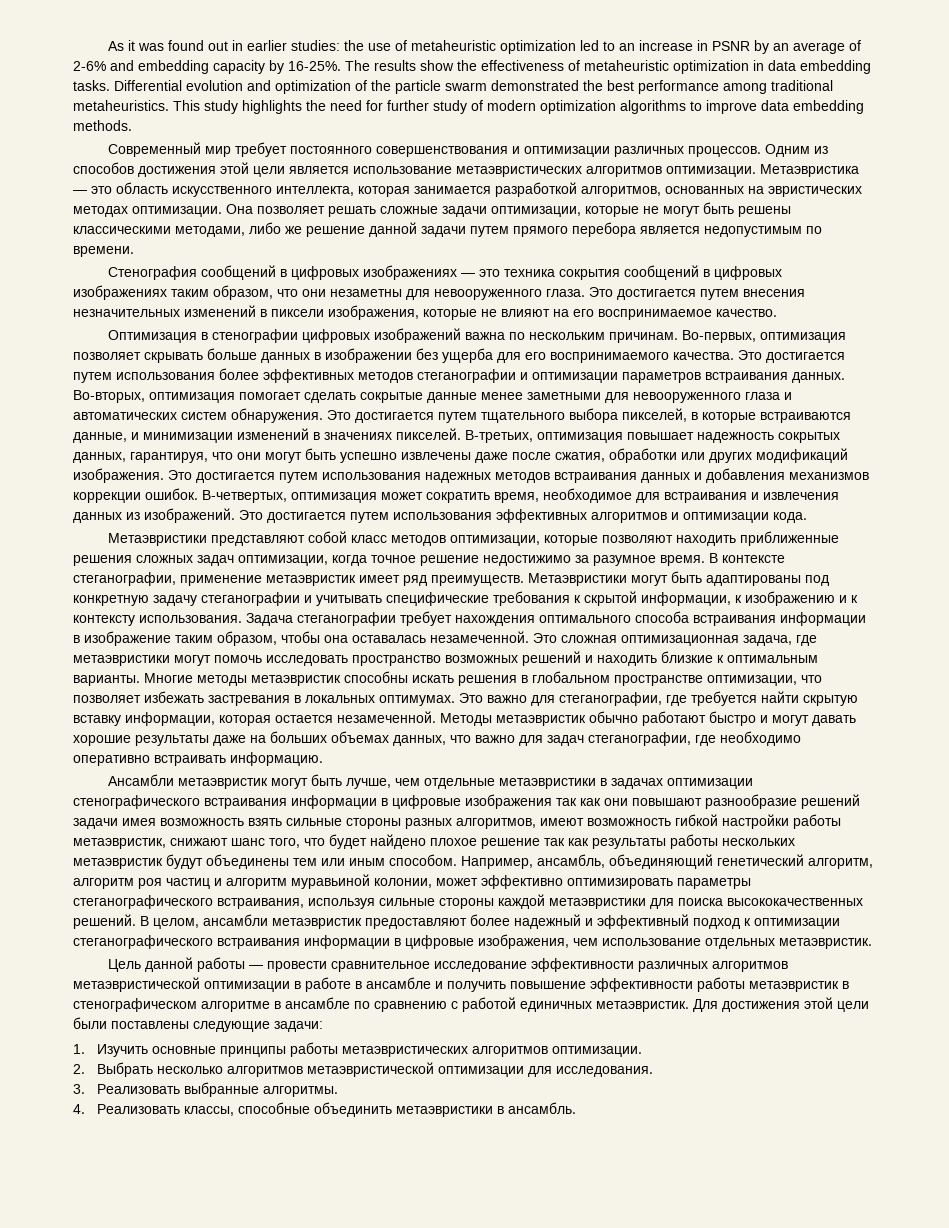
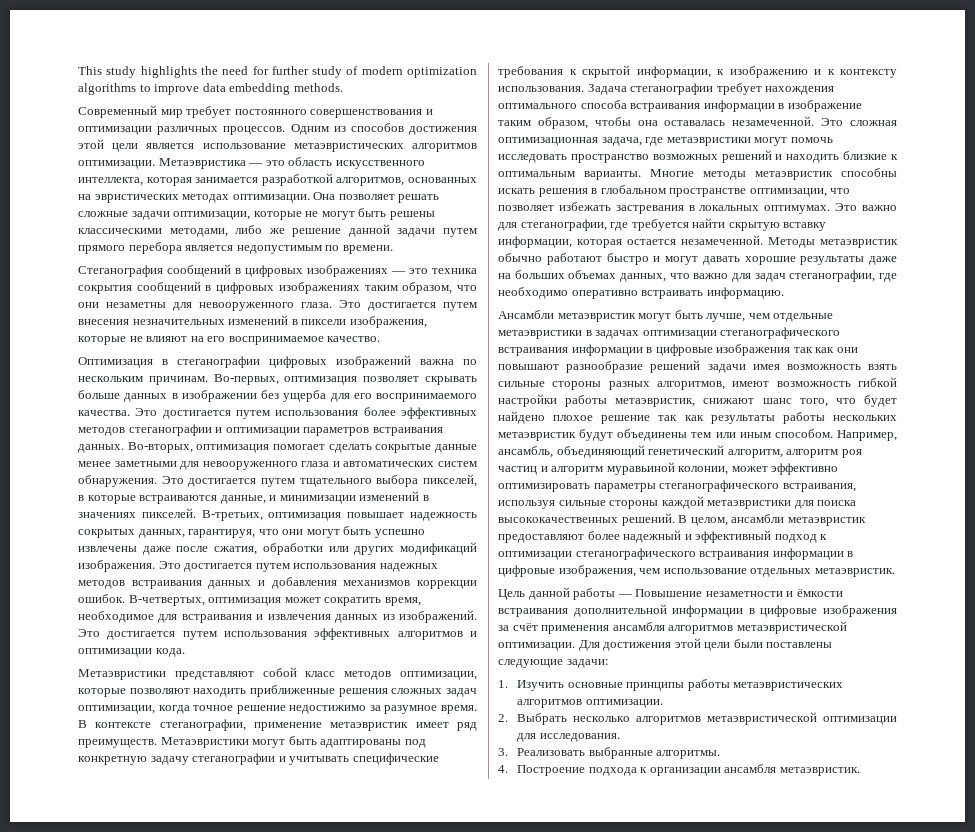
- As it was found out in earlier studies: the use of metaheuristic optimization led to an increase in PSNR by an average of 2-6% and embedding capacity by 16-25%. The results show the effectiveness of metaheuristic optimization in data embedding tasks. Differential evolution and optimization of the particle swarm demonstrated the best performance among traditional metaheuristics.
- Стенография сообщений в цифровых изображениях — это техника сокрытия сообщений в цифровых изображениях таким образом, что они незаметны для невооруженного глаза.
+ Стеганография сообщений в цифровых изображениях — это техника сокрытия сообщений в цифровых изображениях таким образом, что они незаметны для невооруженного глаза.
- Оптимизация в стенографии цифровых изображений важна по нескольким причинам.
+ Оптимизация в стеганографии цифровых изображений важна по нескольким причинам.
- Ансамбли метаэвристик могут быть лучше, чем отдельные метаэвристики в задачах оптимизации стенографического встраивания информации в цифровые изображения так как они повышают разнообразие решений задачи имея возможность взять сильные стороны разных алгоритмов, имеют возможность гибкой настройки работы метаэвристик, снижают шанс того, что будет найдено плохое решение так как результаты работы нескольких метаэвристик будут объединены тем или иным способом.
+ Ансамбли метаэвристик могут быть лучше, чем отдельные метаэвристики в задачах оптимизации стеганографического встраивания информации в цифровые изображения так как они повышают разнообразие решений задачи имея возможность взять сильные стороны разных алгоритмов, имеют возможность гибкой настройки работы метаэвристик, снижают шанс того, что будет найдено плохое решение так как результаты работы нескольких метаэвристик будут объединены тем или иным способом.
- Цель данной работы — провести сравнительное исследование эффективности различных алгоритмов метаэвристической оптимизации в работе в ансамбле и получить повышение эффективности работы метаэвристик в стенографическом алгоритме в ансамбле по сравнению с работой единичных метаэвристик.
+ Цель данной работы — Повышение незаметности и ёмкости встраивания дополнительной информации в цифровые изображения за счёт применения ансамбля алгоритмов метаэвристической оптимизации.
- 4. Реализовать классы, способные объединить метаэвристики в ансамбль.
+ 4. Построение подхода к организации ансамбля метаэвристик.

